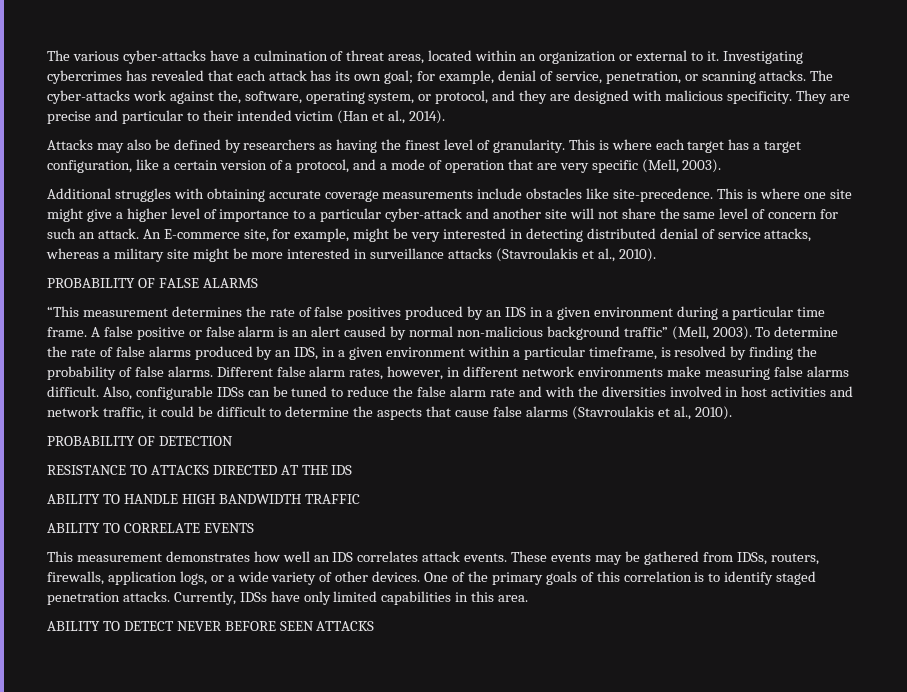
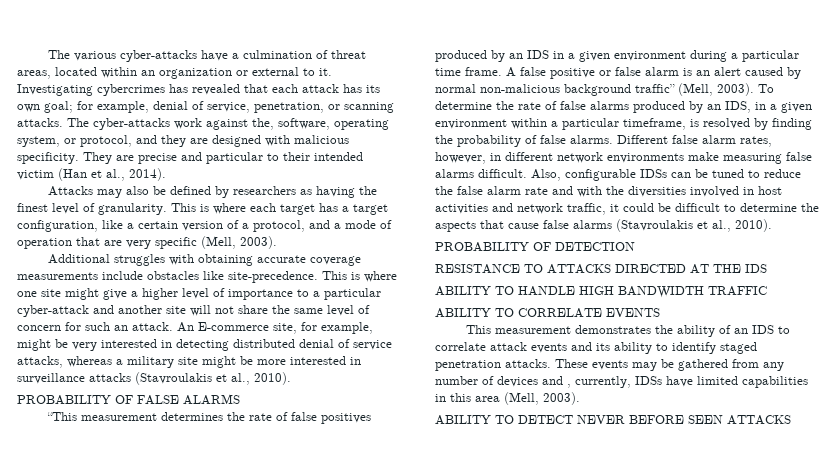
- This measurement demonstrates how well an IDS correlates attack events.
+ This measurement demonstrates the ability of an IDS to correlate attack events and its ability to identify staged penetration attacks.
- These events may be gathered from IDSs, routers, firewalls, application logs, or a wide variety of other devices. One of the primary goals of this correlation is to identify staged penetration attacks. Currently, IDSs have only limited capabilities in this area.
+ These events may be gathered from any number of devices and , currently, IDSs have limited capabilities in this area (Mell, 2003).

